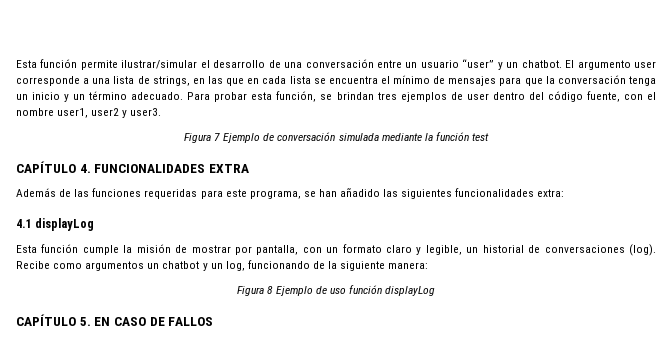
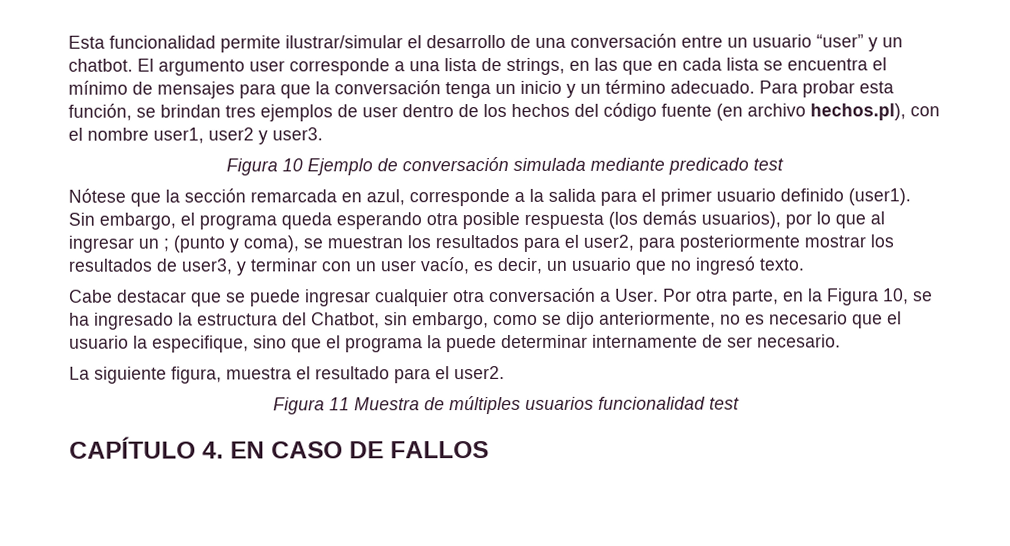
- Esta función permite ilustrar/simular el desarrollo de una conversación entre un usuario “user” y un chatbot.
+ Esta funcionalidad permite ilustrar/simular el desarrollo de una conversación entre un usuario “user” y un chatbot.
- Para probar esta función, se brindan tres ejemplos de user dentro del código fuente, con el nombre user1, user2 y user3.
+ Para probar esta función, se brindan tres ejemplos de user dentro de los hechos del código fuente (en archivo hechos.pl), con el nombre user1, user2 y user3.
- Figura 7 Ejemplo de conversación simulada mediante la función test
- CAPÍTULO 4. FUNCIONALIDADES EXTRA
- Además de las funciones requeridas para este programa, se han añadido las siguientes funcionalidades extra:
- 4.1 displayLog
- Esta función cumple la misión de mostrar por pantalla, con un formato claro y legible, un historial de conversaciones (log). Recibe como argumentos un chatbot y un log, funcionando de la siguiente manera:
- Figura 8 Ejemplo de uso función displayLog
- CAPÍTULO 5. EN CASO DE FALLOS
+ Figura 10 Ejemplo de conversación simulada mediante predicado test
+ Nótese que la sección remarcada en azul, corresponde a la salida para el primer usuario definido (user1). Sin embargo, el programa queda esperando otra posible respuesta (los demás usuarios), por lo que al ingresar un ; (punto y coma), se muestran los resultados para el user2, para posteriormente mostrar los resultados de user3, y terminar con un user vacío, es decir, un usuario que no ingresó texto.
+ Cabe destacar que se puede ingresar cualquier otra conversación a User. Por otra parte, en la Figura 10, se ha ingresado la estructura del Chatbot, sin embargo, como se dijo anteriormente, no es necesario que el usuario la especifique, sino que el programa la puede determinar internamente de ser necesario.
+ La siguiente figura, muestra el resultado para el user2.
+ Figura 11 Muestra de múltiples usuarios funcionalidad test
+ CAPÍTULO 4. EN CASO DE FALLOS

